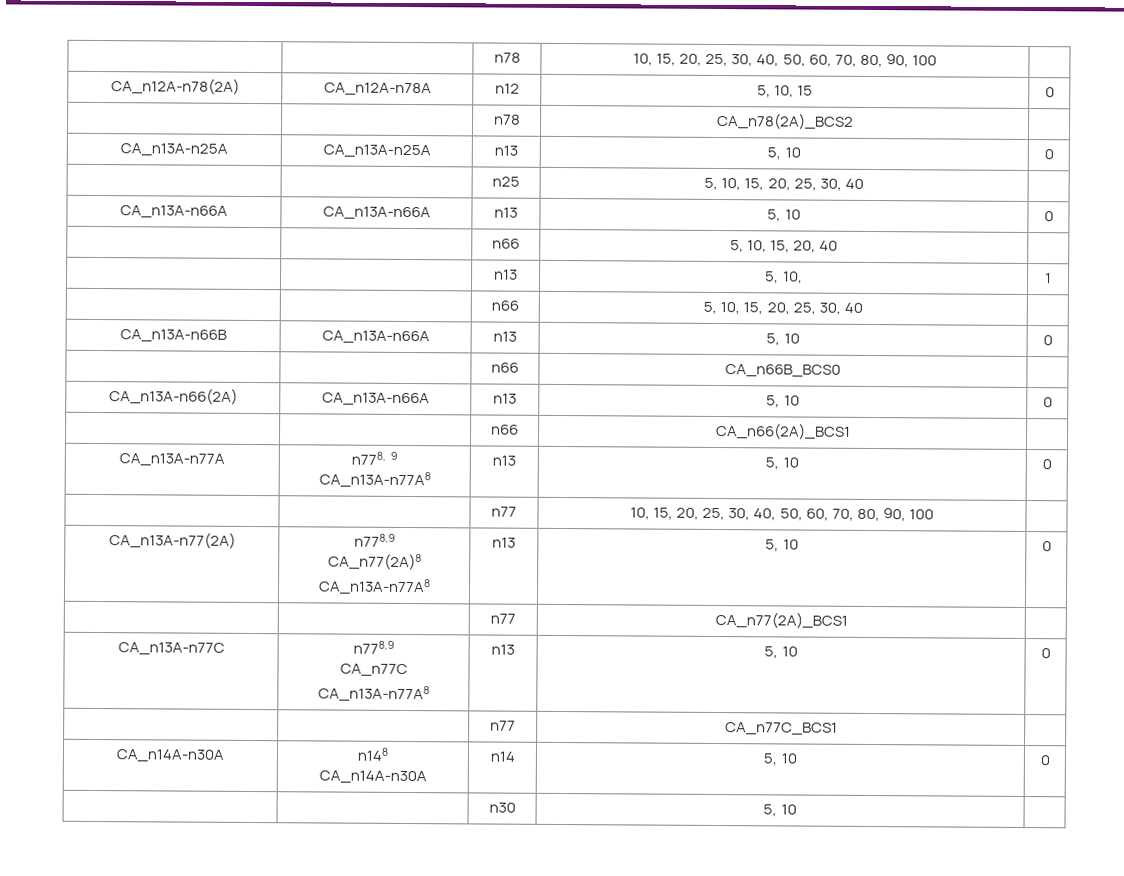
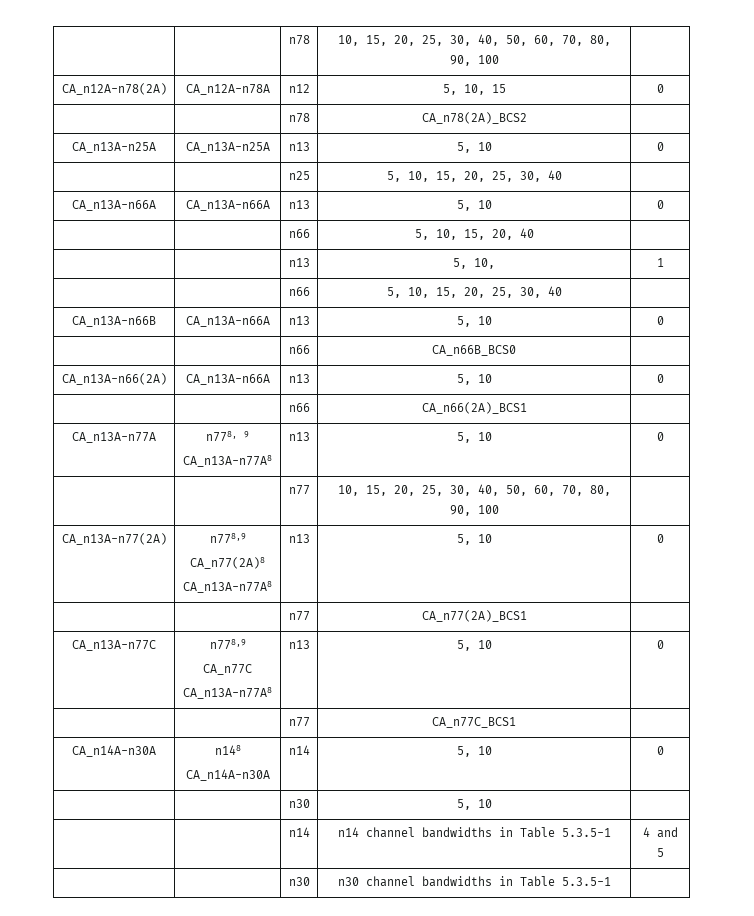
+ | | n14 | n14 channel bandwidths in Table 5.3.5-1 | 4 and 5
+ | | n30 | n30 channel bandwidths in Table 5.3.5-1 |

